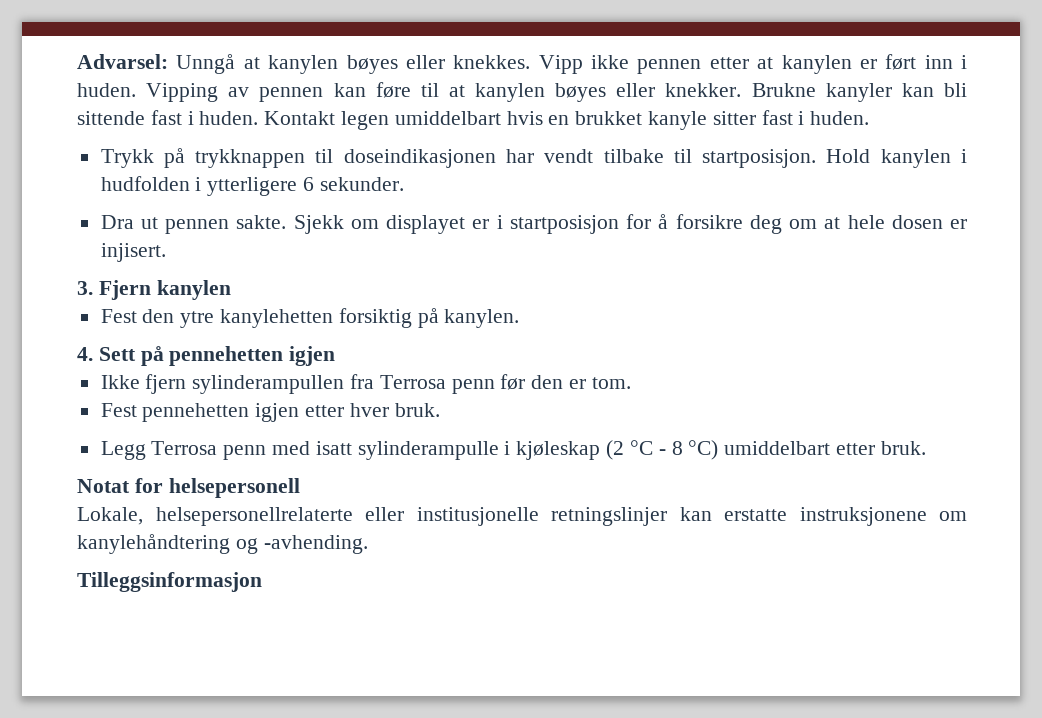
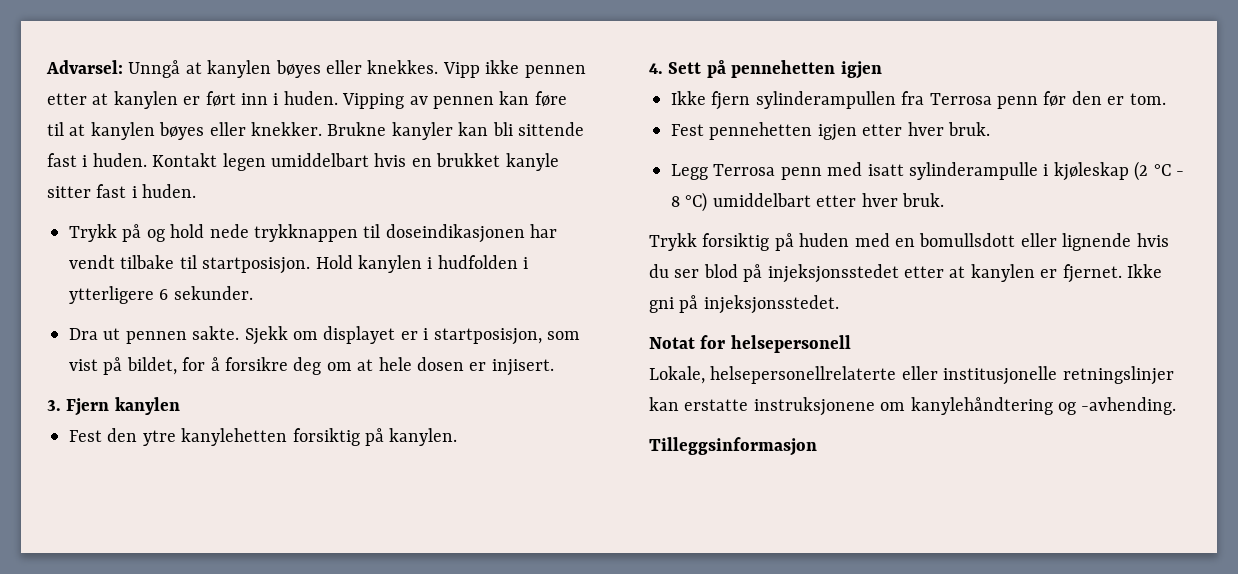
- Trykk på trykknappen til doseindikasjonen har vendt tilbake til startposisjon.
+ Trykk på og hold nede trykknappen til doseindikasjonen har vendt tilbake til startposisjon.
- Sjekk om displayet er i startposisjon for å forsikre deg om at hele dosen er injisert.
+ Sjekk om displayet er i startposisjon, som vist på bildet, for å forsikre deg om at hele dosen er injisert.
- Legg Terrosa penn med isatt sylinderampulle i kjøleskap (2 °C - 8 °C) umiddelbart etter bruk.
+ Legg Terrosa penn med isatt sylinderampulle i kjøleskap (2 °C - 8 °C) umiddelbart etter hver bruk.
+ Trykk forsiktig på huden med en bomullsdott eller lignende hvis du ser blod på injeksjonsstedet etter at kanylen er fjernet. Ikke gni på injeksjonsstedet.

